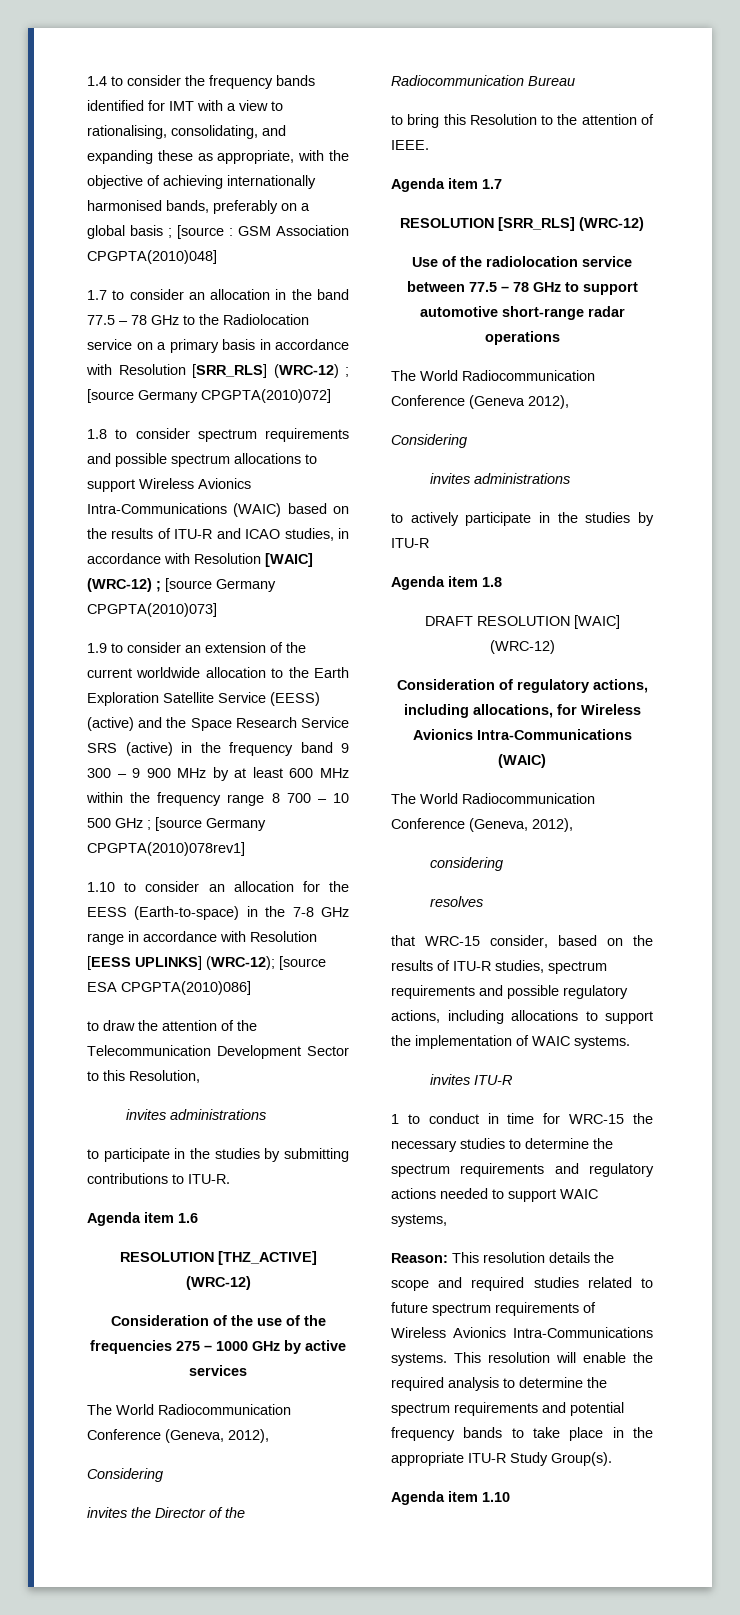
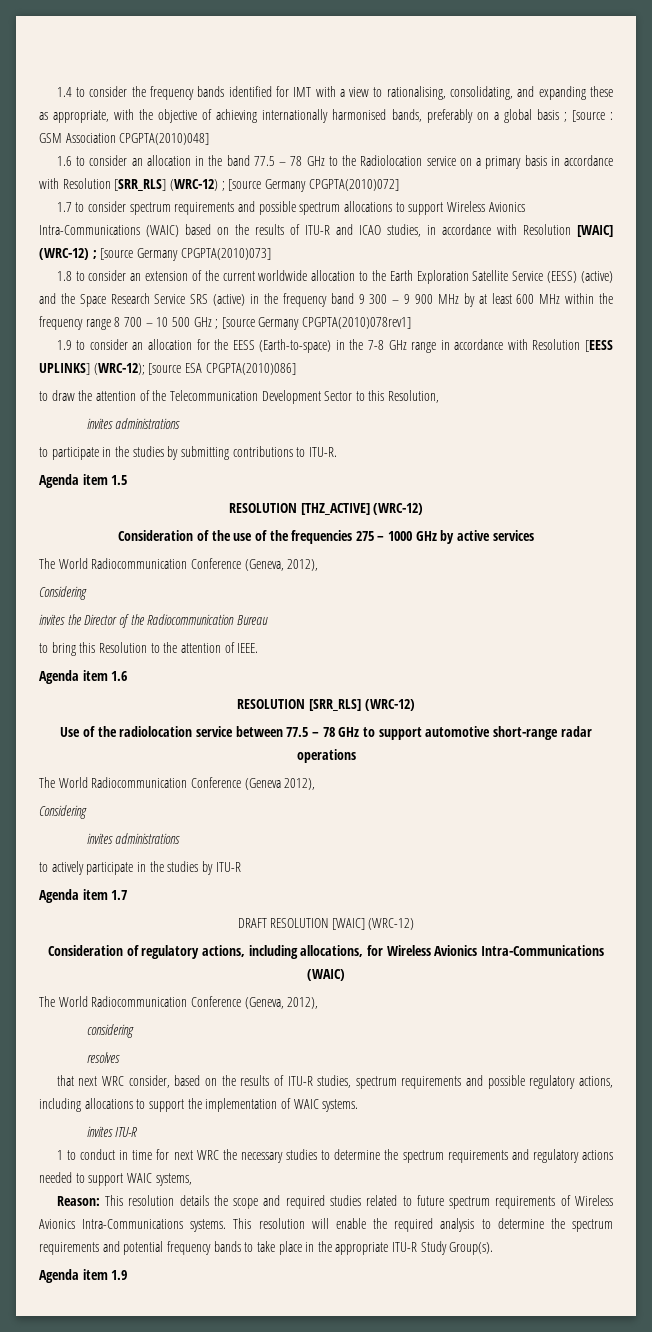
- 1.7 to consider an allocation in the band 77.5 – 78 GHz to the Radiolocation service on a primary basis in accordance with Resolution [SRR_RLS] (WRC-12) ; [source Germany CPGPTA(2010)072]
+ 1.6 to consider an allocation in the band 77.5 – 78 GHz to the Radiolocation service on a primary basis in accordance with Resolution [SRR_RLS] (WRC-12) ; [source Germany CPGPTA(2010)072]
- 1.8 to consider spectrum requirements and possible spectrum allocations to support Wireless Avionics Intra-Communications (WAIC) based on the results of ITU-R and ICAO studies, in accordance with Resolution [WAIC] (WRC-12) ; [source Germany CPGPTA(2010)073]
+ 1.7 to consider spectrum requirements and possible spectrum allocations to support Wireless Avionics Intra-Communications (WAIC) based on the results of ITU-R and ICAO studies, in accordance with Resolution [WAIC] (WRC-12) ; [source Germany CPGPTA(2010)073]
- 1.9 to consider an extension of the current worldwide allocation to the Earth Exploration Satellite Service (EESS) (active) and the Space Research Service SRS (active) in the frequency band 9 300 – 9 900 MHz by at least 600 MHz within the frequency range 8 700 – 10 500 GHz ; [source Germany CPGPTA(2010)078rev1]
+ 1.8 to consider an extension of the current worldwide allocation to the Earth Exploration Satellite Service (EESS) (active) and the Space Research Service SRS (active) in the frequency band 9 300 – 9 900 MHz by at least 600 MHz within the frequency range 8 700 – 10 500 GHz ; [source Germany CPGPTA(2010)078rev1]
- 1.10 to consider an allocation for the EESS (Earth-to-space) in the 7-8 GHz range in accordance with Resolution [EESS UPLINKS] (WRC-12); [source ESA CPGPTA(2010)086]
+ 1.9 to consider an allocation for the EESS (Earth-to-space) in the 7-8 GHz range in accordance with Resolution [EESS UPLINKS] (WRC-12); [source ESA CPGPTA(2010)086]
- Agenda item 1.6
+ Agenda item 1.5
- Agenda item 1.7
+ Agenda item 1.6
- Agenda item 1.8
+ Agenda item 1.7
- that WRC-15 consider, based on the results of ITU-R studies, spectrum requirements and possible regulatory actions, including allocations to support the implementation of WAIC systems.
+ that next WRC consider, based on the results of ITU-R studies, spectrum requirements and possible regulatory actions, including allocations to support the implementation of WAIC systems.
- 1 to conduct in time for WRC-15 the necessary studies to determine the spectrum requirements and regulatory actions needed to support WAIC systems,
+ 1 to conduct in time for next WRC the necessary studies to determine the spectrum requirements and regulatory actions needed to support WAIC systems,
- Agenda item 1.10
+ Agenda item 1.9

